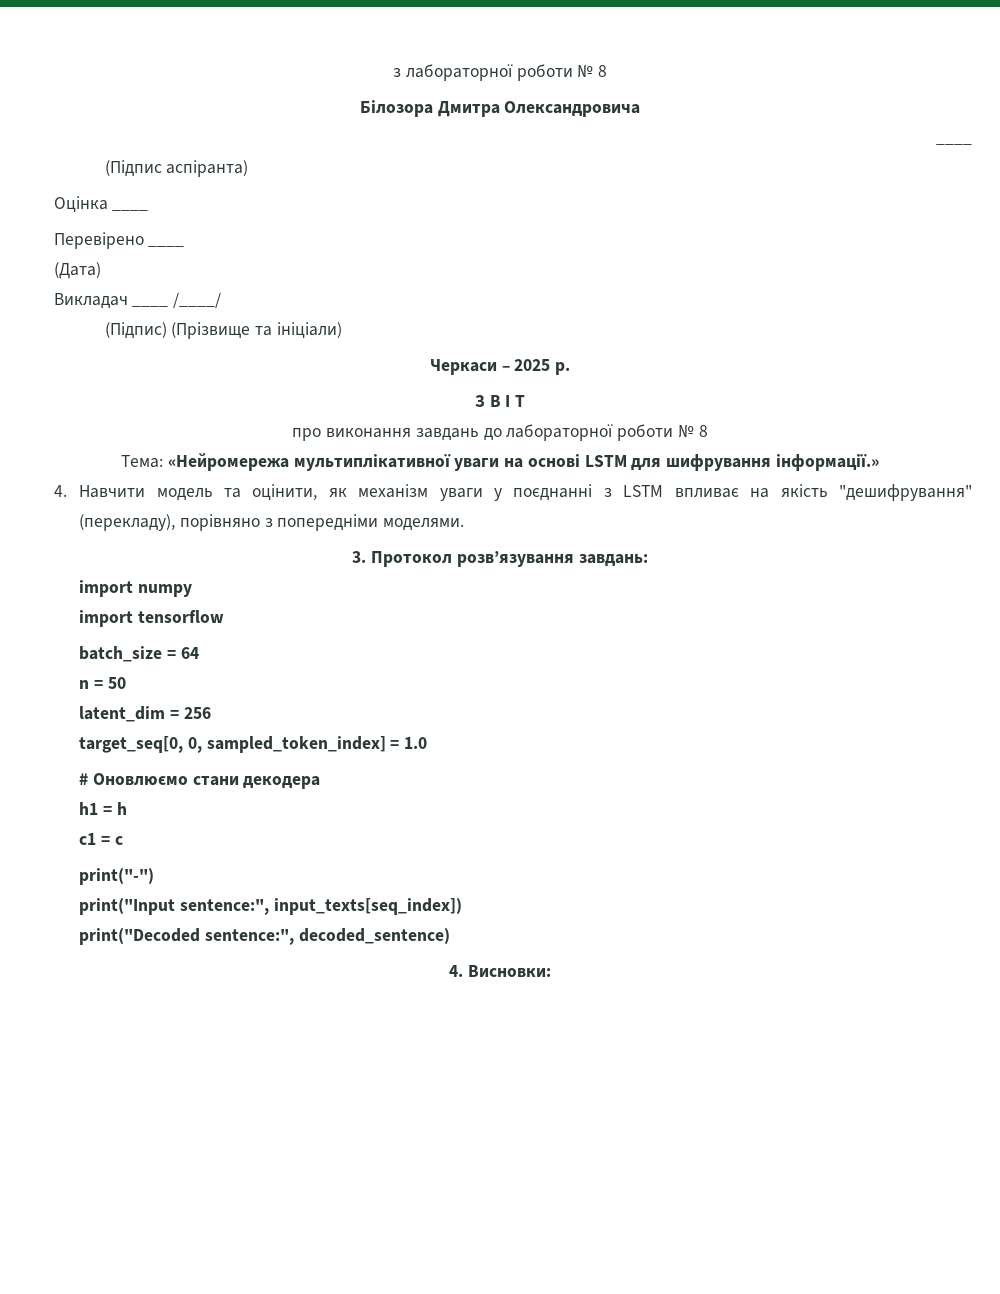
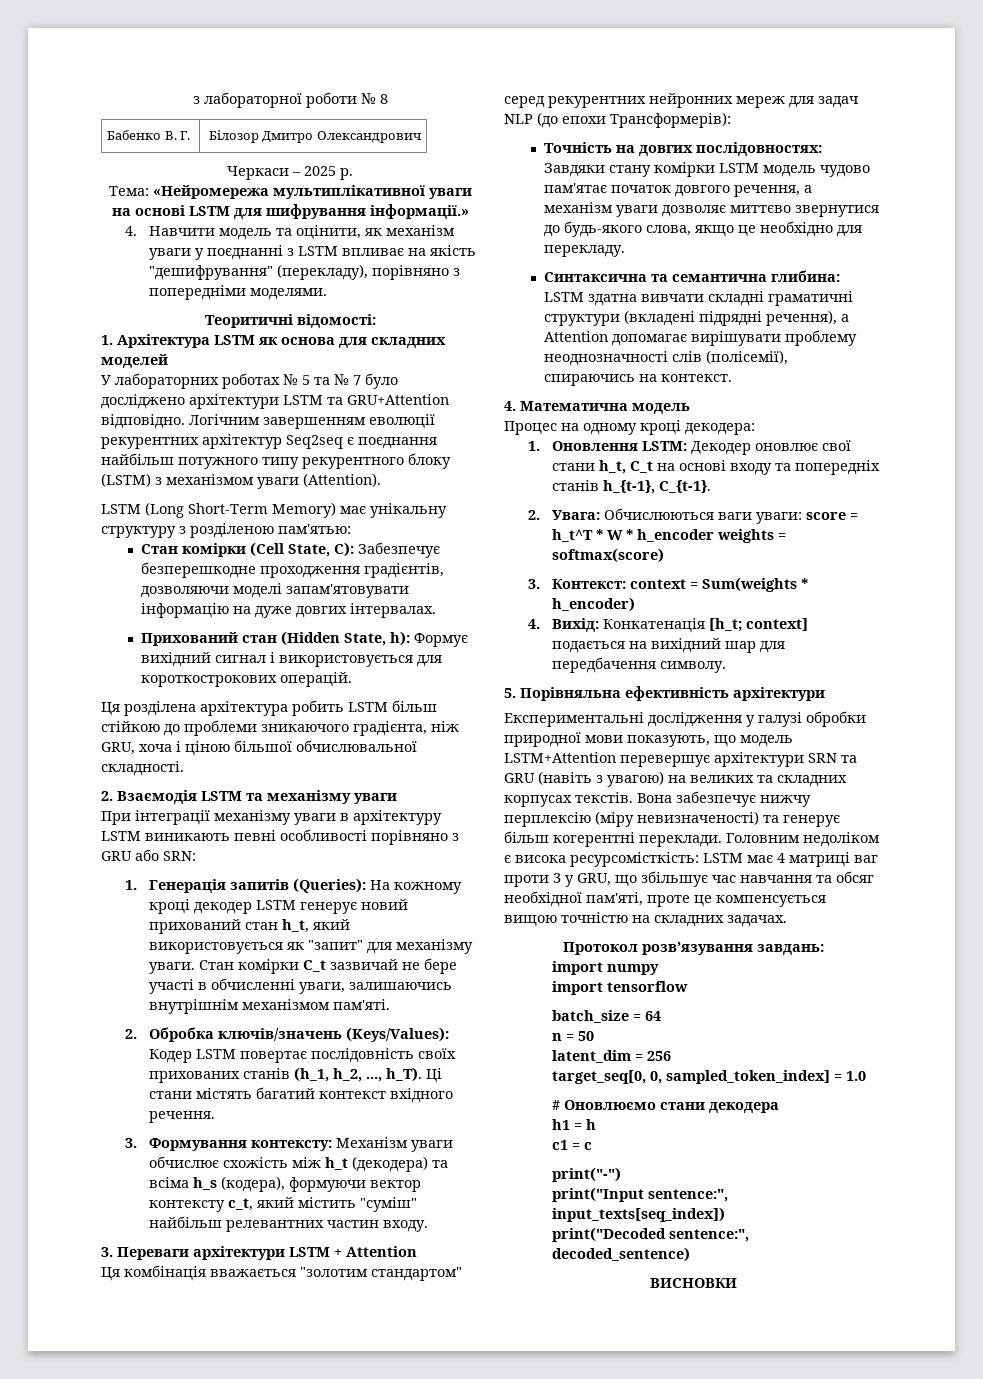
- Білозора Дмитра Олександровича
- ____
- (Підпис аспіранта)
- Оцінка ____
- Перевірено ____
- (Дата)
- Викладач ____ /____/
- (Підпис) (Прізвище та ініціали)
+ Бабенко В. Г. | Білозор Дмитро Олександрович
  Черкаси – 2025 р.
- З В І Т
- про виконання завдань до лабораторної роботи № 8
- 3. Протокол розв’язування завдань:
+ Теоритичні відомості:
+ 1. Архітектура LSTM як основа для складних моделей
+ У лабораторних роботах № 5 та № 7 було досліджено архітектури LSTM та GRU+Attention відповідно. Логічним завершенням еволюції рекурентних архітектур Seq2seq є поєднання найбільш потужного типу рекурентного блоку (LSTM) з механізмом уваги (Attention).
+ LSTM (Long Short-Term Memory) має унікальну структуру з розділеною пам'ятью:
+ Стан комірки (Cell State, C): Забезпечує безперешкодне проходження градієнтів, дозволяючи моделі запам'ятовувати інформацію на дуже довгих інтервалах.
+ Прихований стан (Hidden State, h): Формує вихідний сигнал і використовується для короткострокових операцій.
+ Ця розділена архітектура робить LSTM більш стійкою до проблеми зникаючого градієнта, ніж GRU, хоча і ціною більшої обчислювальної складності.
+ 2. Взаємодія LSTM та механізму уваги
+ При інтеграції механізму уваги в архітектуру LSTM виникають певні особливості порівняно з GRU або SRN:
+ 1. Генерація запитів (Queries): На кожному кроці декодер LSTM генерує новий прихований стан h_t, який використовується як "запит" для механізму уваги. Стан комірки C_t зазвичай не бере участі в обчисленні уваги, залишаючись внутрішнім механізмом пам'яті.
+ 2. Обробка ключів/значень (Keys/Values): Кодер LSTM повертає послідовність своїх прихованих станів (h_1, h_2, ..., h_T). Ці стани містять багатий контекст вхідного речення.
+ 3. Формування контексту: Механізм уваги обчислює схожість між h_t (декодера) та всіма h_s (кодера), формуючи вектор контексту c_t, який містить "суміш" найбільш релевантних частин входу.
+ 3. Переваги архітектури LSTM + Attention
+ Ця комбінація вважається "золотим стандартом" серед рекурентних нейронних мереж для задач NLP (до епохи Трансформерів):
+ Точність на довгих послідовностях: Завдяки стану комірки LSTM модель чудово пам'ятає початок довгого речення, а механізм уваги дозволяє миттєво звернутися до будь-якого слова, якщо це необхідно для перекладу.
+ Синтаксична та семантична глибина: LSTM здатна вивчати складні граматичні структури (вкладені підрядні речення), а Attention допомагає вирішувати проблему неоднозначності слів (полісемії), спираючись на контекст.
+ 4. Математична модель
+ Процес на одному кроці декодера:
+ 1. Оновлення LSTM: Декодер оновлює свої стани h_t, C_t на основі входу та попередніх станів h_{t-1}, C_{t-1}.
+ 2. Увага: Обчислюються ваги уваги: score = h_t^T * W * h_encoder weights = softmax(score)
+ 3. Контекст: context = Sum(weights * h_encoder)
+ 4. Вихід: Конкатенація [h_t; context] подається на вихідний шар для передбачення символу.
+ 5. Порівняльна ефективність архітектури
+ Експериментальні дослідження у галузі обробки природної мови показують, що модель LSTM+Attention перевершує архітектури SRN та GRU (навіть з увагою) на великих та складних корпусах текстів. Вона забезпечує нижчу перплексію (міру невизначеності) та генерує більш когерентні переклади. Головним недоліком є висока ресурсомісткість: LSTM має 4 матриці ваг проти 3 у GRU, що збільшує час навчання та обсяг необхідної пам'яті, проте це компенсується вищою точністю на складних задачах.
+ Протокол розв’язування завдань:
- 4. Висновки:
+ ВИСНОВКИ

